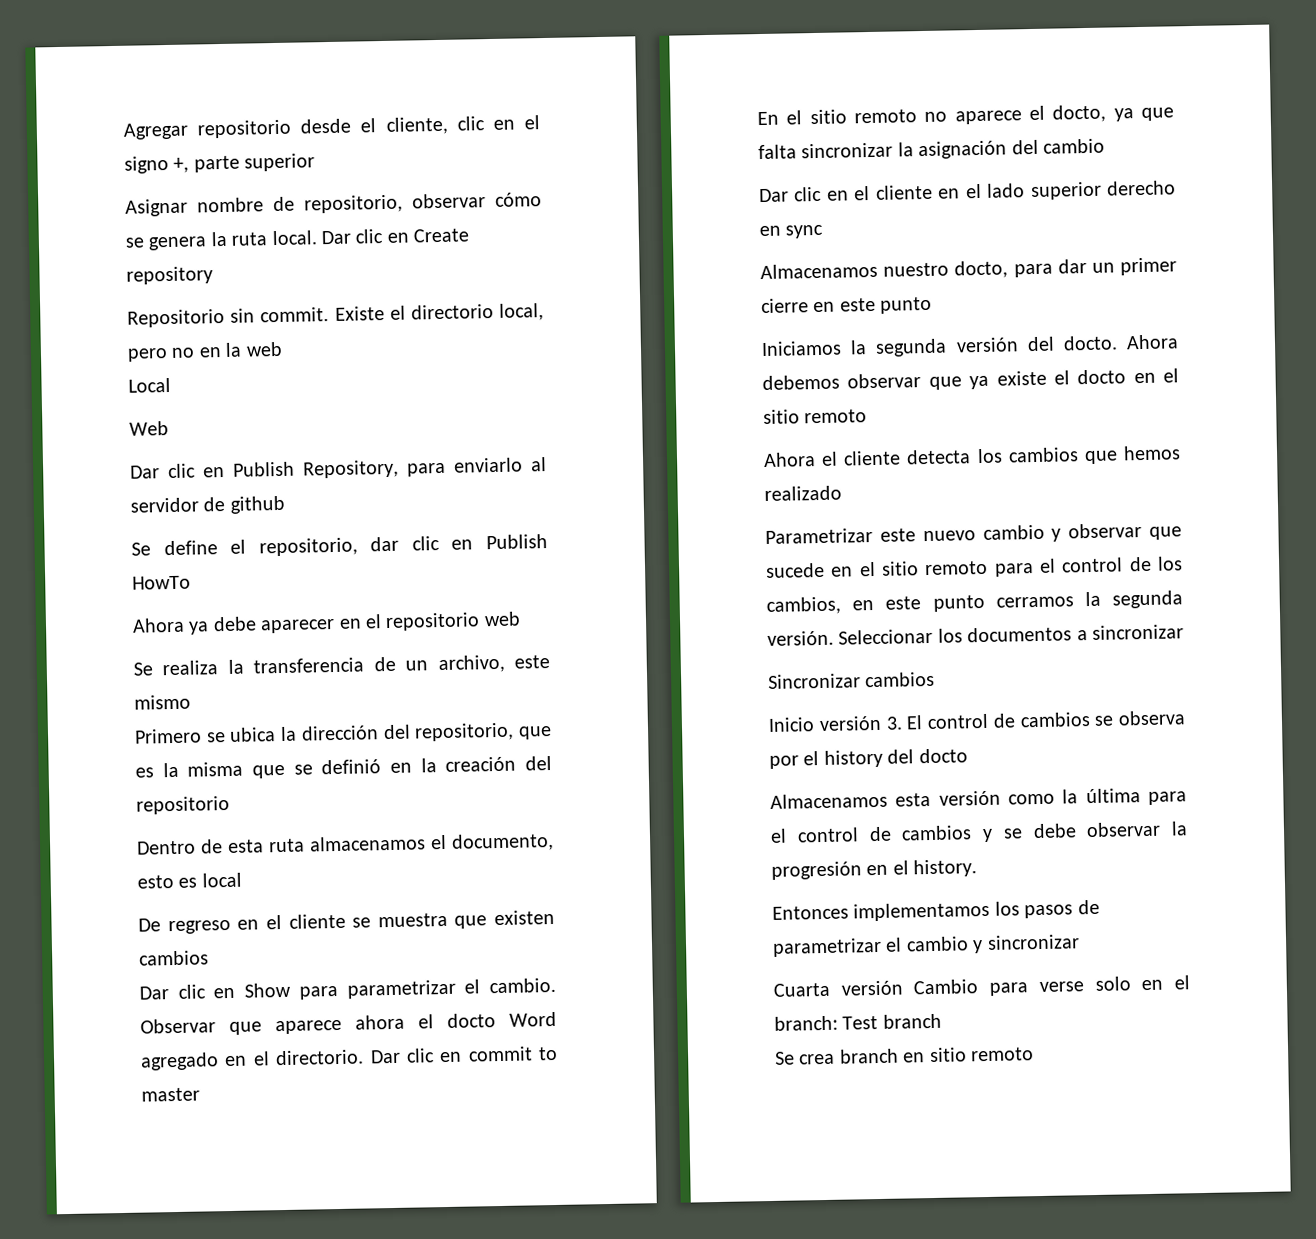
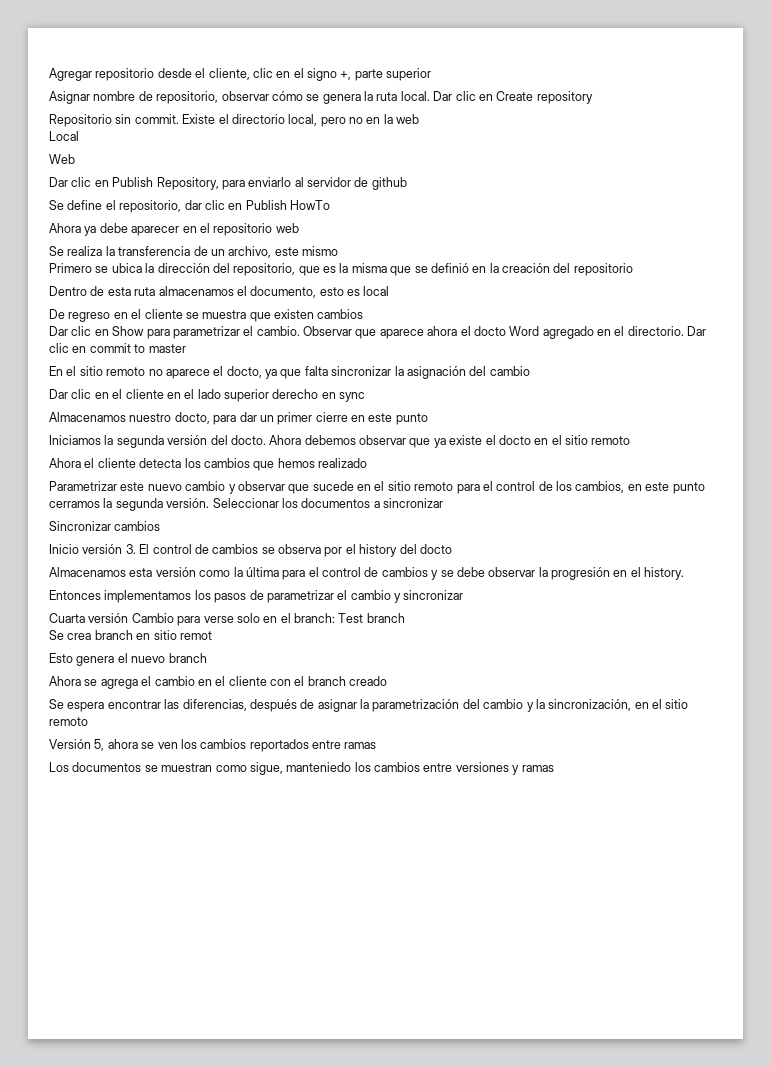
- Se crea branch en sitio remoto
+ Se crea branch en sitio remot
+ Esto genera el nuevo branch
+ Ahora se agrega el cambio en el cliente con el branch creado
+ Se espera encontrar las diferencias, después de asignar la parametrización del cambio y la sincronización, en el sitio remoto
+ Versión 5, ahora se ven los cambios reportados entre ramas
+ Los documentos se muestran como sigue, manteniedo los cambios entre versiones y ramas

